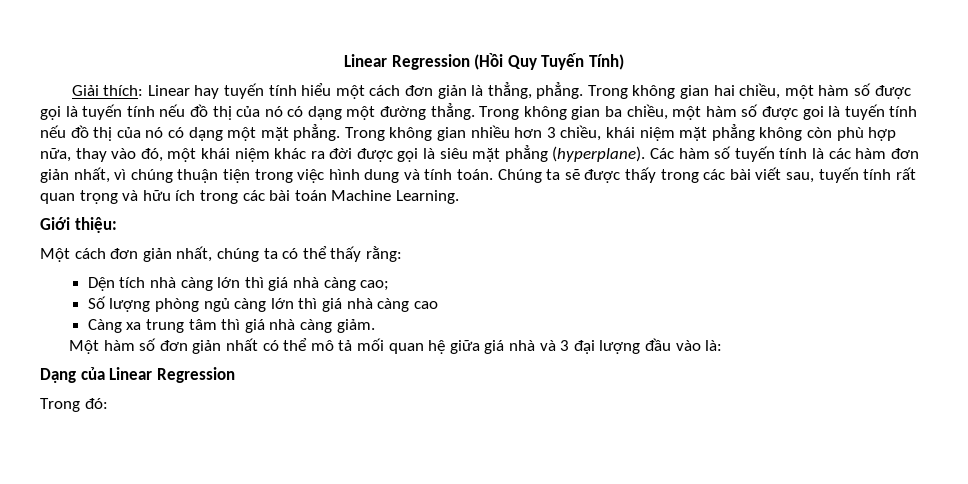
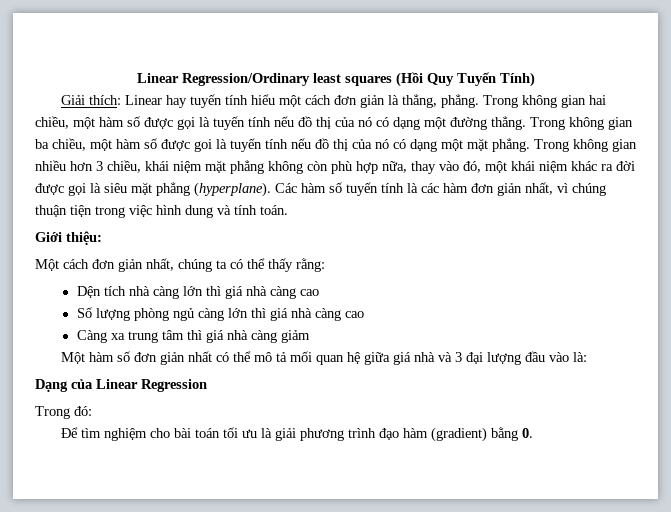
- Linear Regression (Hồi Quy Tuyến Tính)
+ Linear Regression/Ordinary least squares (Hồi Quy Tuyến Tính)
- Chúng ta sẽ được thấy trong các bài viết sau, tuyến tính rất quan trọng và hữu ích trong các bài toán Machine Learning.
- Dện tích nhà càng lớn thì giá nhà càng cao;
+ Dện tích nhà càng lớn thì giá nhà càng cao
- Càng xa trung tâm thì giá nhà càng giảm.
+ Càng xa trung tâm thì giá nhà càng giảm
+ Để tìm nghiệm cho bài toán tối ưu là giải phương trình đạo hàm (gradient) bằng 0.

